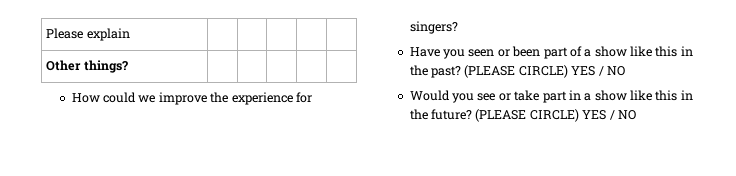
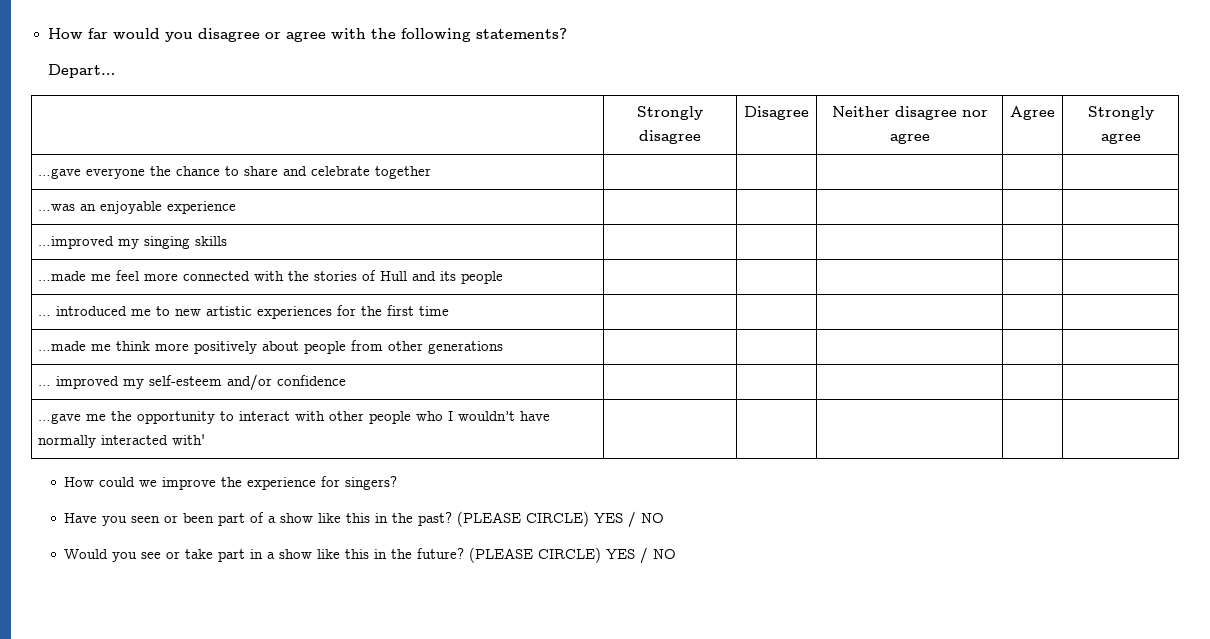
- Please explain | | | | |
- Other things? | | | | |
+ How far would you disagree or agree with the following statements?
+ Depart…
+ | Strongly disagree | Disagree | Neither disagree nor agree | Agree | Strongly agree
+ …gave everyone the chance to share and celebrate together | | | | |
+ …was an enjoyable experience | | | | |
+ …improved my singing skills | | | | |
+ …made me feel more connected with the stories of Hull and its people | | | | |
+ … introduced me to new artistic experiences for the first time | | | | |
+ …made me think more positively about people from other generations | | | | |
+ … improved my self-esteem and/or confidence | | | | |
+ …gave me the opportunity to interact with other people who I wouldn’t have normally interacted with' | | | | |

